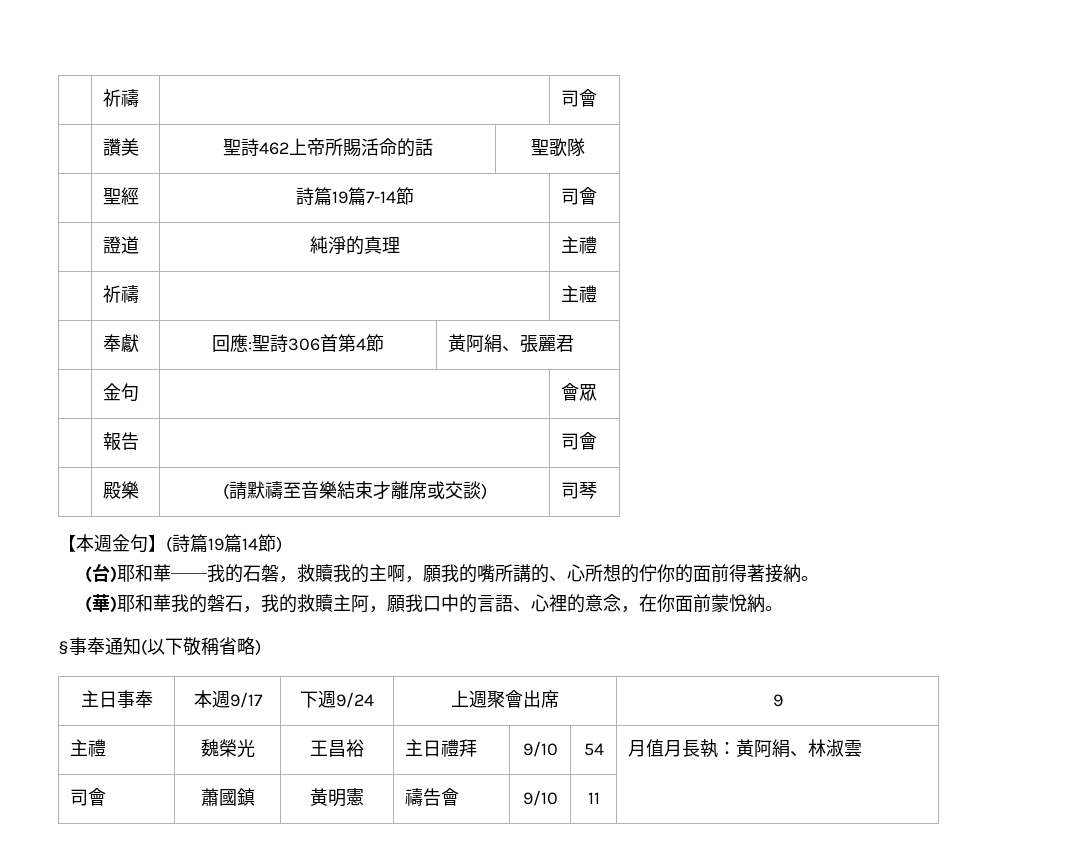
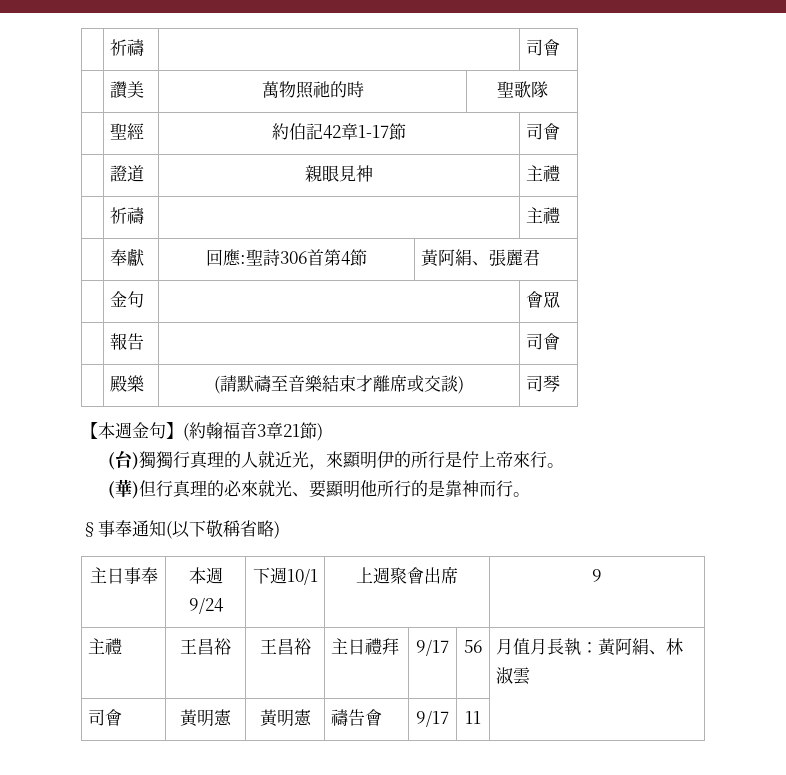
- | 讚美 | 聖詩462上帝所賜活命的話 | 聖歌隊
+ | 讚美 | 萬物照祂的時 | 聖歌隊
- | 聖經 | 詩篇19篇7-14節 | 司會
+ | 聖經 | 約伯記42章1-17節 | 司會
- | 證道 | 純淨的真理 | 主禮
+ | 證道 | 親眼見神 | 主禮
- 【本週金句】(詩篇19篇14節)
+ 【本週金句】(約翰福音3章21節)
- (台)耶和華──我的石磐，救贖我的主啊，願我的嘴所講的、心所想的佇你的面前得著接納。
- (華)耶和華我的磐石，我的救贖主阿，願我口中的言語、心裡的意念，在你面前蒙悅納。
+ (台)獨獨行真理的人就近光，來顯明伊的所行是佇上帝來行。
+ (華)但行真理的必來就光、要顯明他所行的是靠神而行。
- 主日事奉 | 本週9/17 | 下週9/24 | 上週聚會出席 | 9
+ 主日事奉 | 本週9/24 | 下週10/1 | 上週聚會出席 | 9
- 主禮 | 魏榮光 | 王昌裕 | 主日禮拜 | 9/10 | 54 | 月值月長執：黃阿絹、林淑雲
+ 主禮 | 王昌裕 | 王昌裕 | 主日禮拜 | 9/17 | 56 | 月值月長執：黃阿絹、林淑雲
- 司會 | 蕭國鎮 | 黃明憲 | 禱告會 | 9/10 | 11 |
+ 司會 | 黃明憲 | 黃明憲 | 禱告會 | 9/17 | 11 |

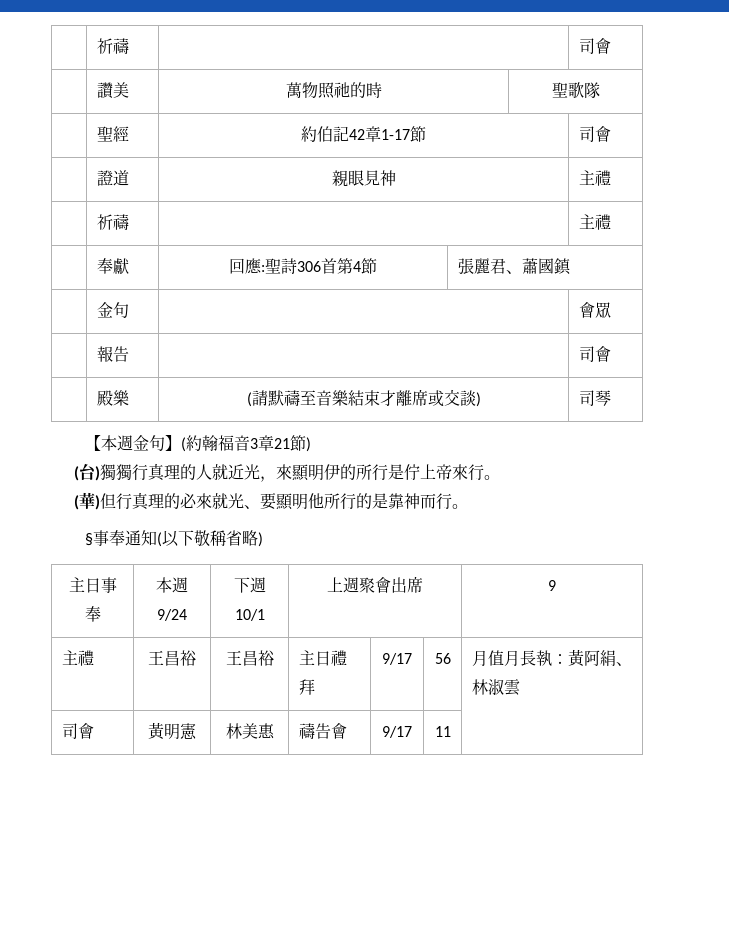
- | 奉獻 | 回應:聖詩306首第4節 | 黃阿絹、張麗君
+ | 奉獻 | 回應:聖詩306首第4節 | 張麗君、蕭國鎮
- 司會 | 黃明憲 | 黃明憲 | 禱告會 | 9/17 | 11 |
+ 司會 | 黃明憲 | 林美惠 | 禱告會 | 9/17 | 11 |

